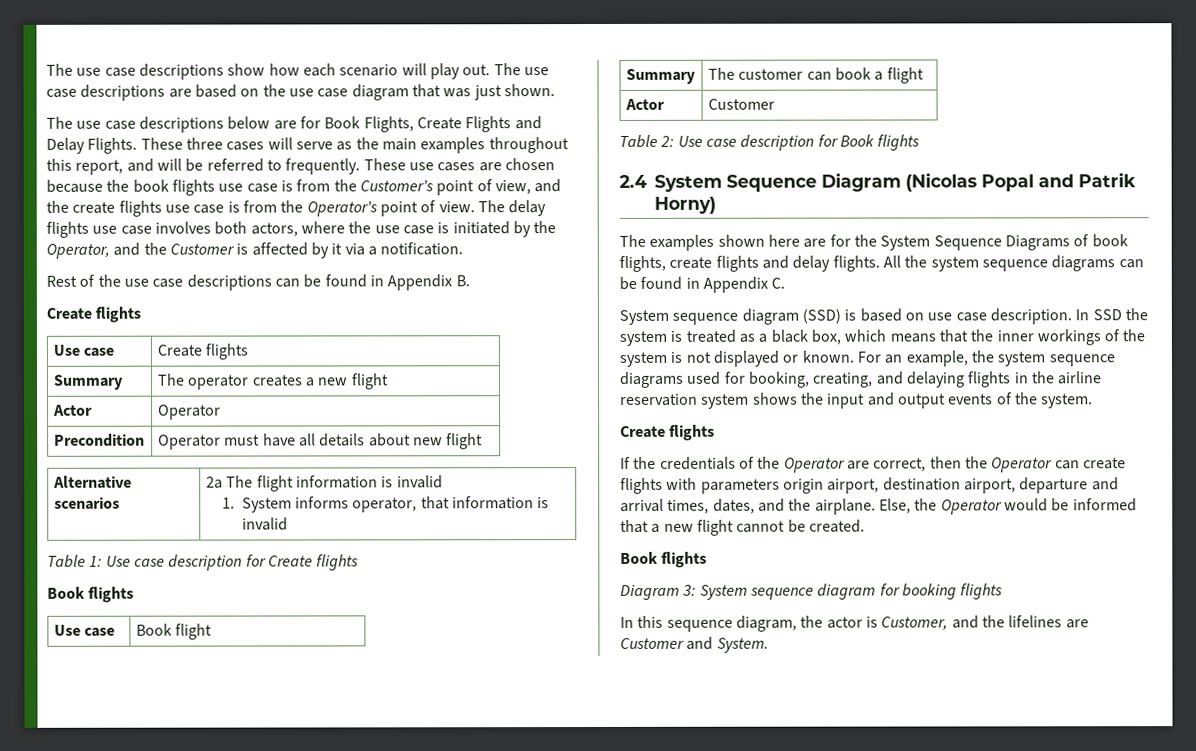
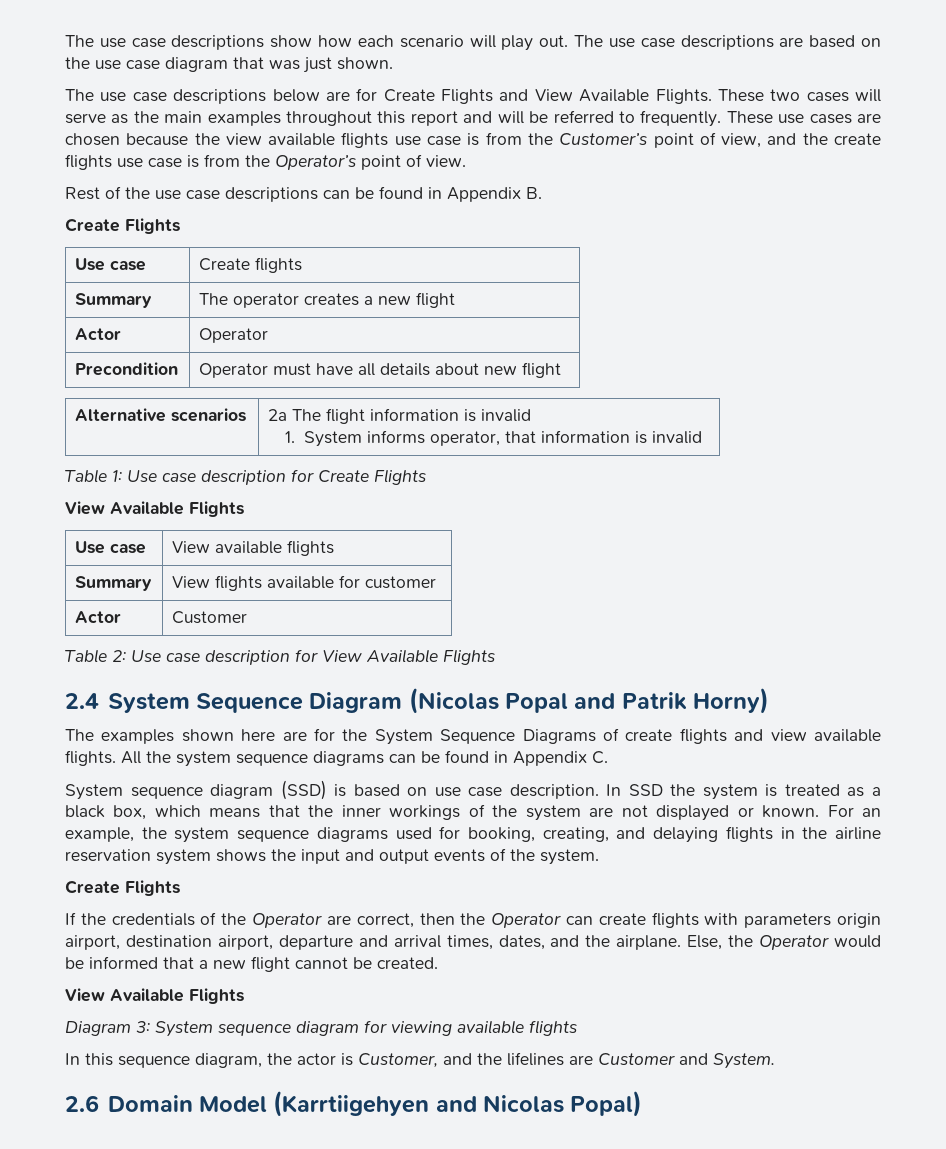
- The use case descriptions below are for Book Flights, Create Flights and Delay Flights.
+ The use case descriptions below are for Create Flights and View Available Flights.
- These three cases will serve as the main examples throughout this report, and will be referred to frequently.
+ These two cases will serve as the main examples throughout this report and will be referred to frequently.
- These use cases are chosen because the book flights use case is from the Customer’s point of view, and the create flights use case is from the Operator’s point of view. The delay flights use case involves both actors, where the use case is initiated by the Operator, and the Customer is affected by it via a notification.
+ These use cases are chosen because the view available flights use case is from the Customer’s point of view, and the create flights use case is from the Operator’s point of view.
  Rest of the use case descriptions can be found in Appendix B.
- Create flights
+ Create Flights
- Table 1: Use case description for Create flights
- Book flights
- Use case | Book flight
- Summary | The customer can book a flight
+ Table 1: Use case description for Create Flights
+ View Available Flights
+ Use case | View available flights
+ Summary | View flights available for customer
- Table 2: Use case description for Book flights
+ Table 2: Use case description for View Available Flights
- The examples shown here are for the System Sequence Diagrams of book flights, create flights and delay flights.
+ The examples shown here are for the System Sequence Diagrams of create flights and view available flights.
- In SSD the system is treated as a black box, which means that the inner workings of the system is not displayed or known.
+ In SSD the system is treated as a black box, which means that the inner workings of the system are not displayed or known.
  For an example, the system sequence diagrams used for booking, creating, and delaying flights in the airline reservation system shows the input and output events of the system.
- Create flights
+ Create Flights
  Else, the Operator would be informed that a new flight cannot be created.
- Book flights
+ View Available Flights
- Diagram 3: System sequence diagram for booking flights
+ Diagram 3: System sequence diagram for viewing available flights
+ 2.6 Domain Model (Karrtiigehyen and Nicolas Popal)

